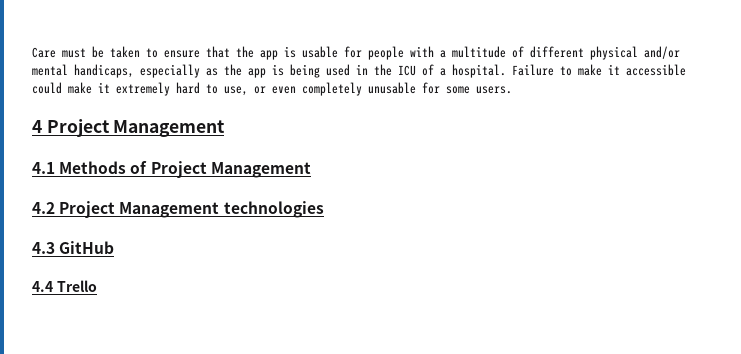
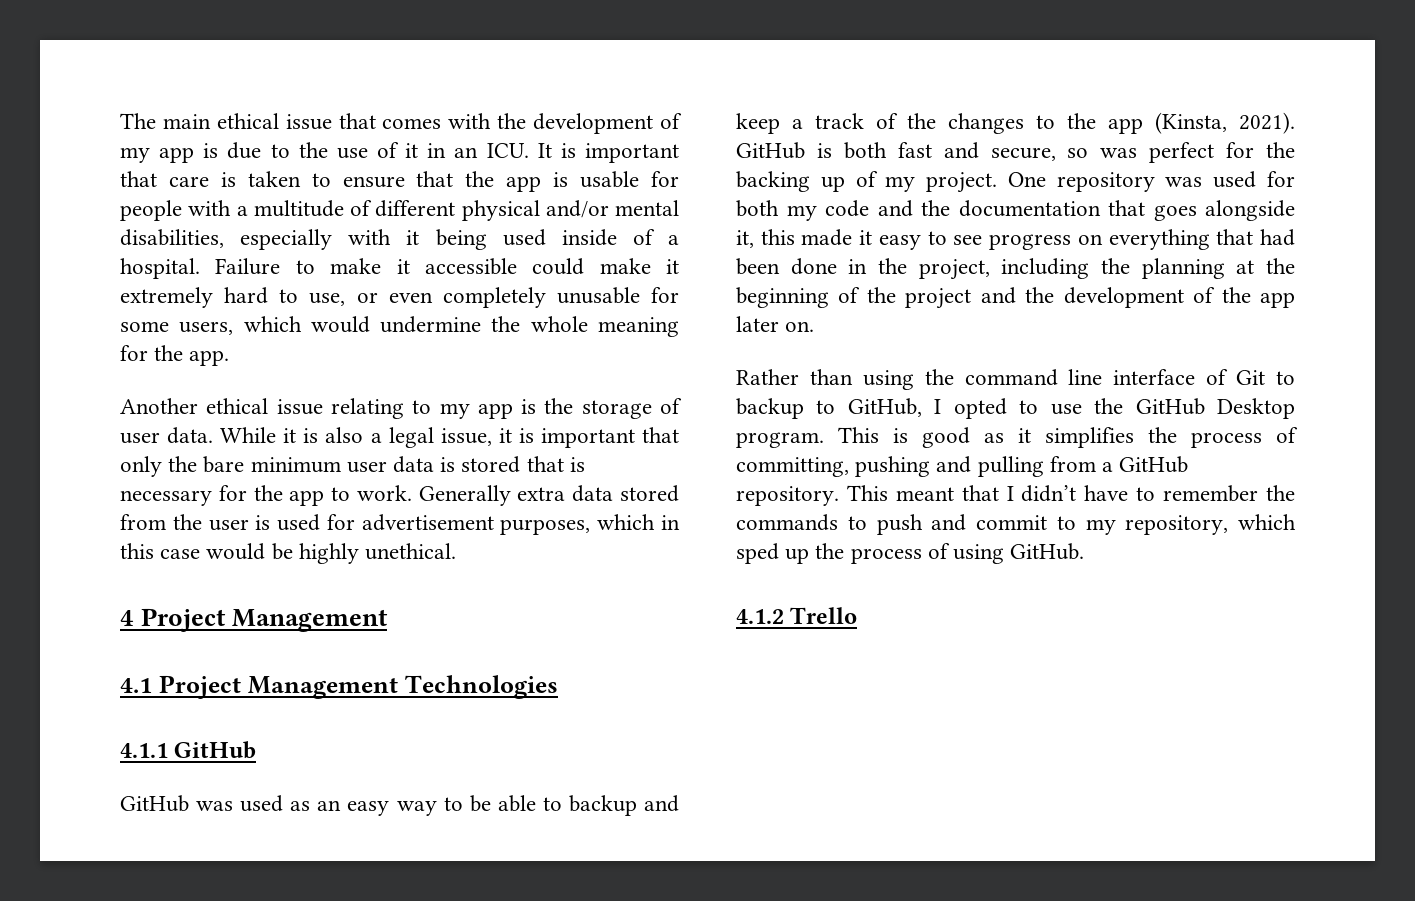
- Care must be taken to ensure that the app is usable for people with a multitude of different physical and/or mental handicaps, especially as the app is being used in the ICU of a hospital.
+ The main ethical issue that comes with the development of my app is due to the use of it in an ICU. It is important that care is taken to ensure that the app is usable for people with a multitude of different physical and/or mental disabilities, especially with it being used inside of a hospital.
- Failure to make it accessible could make it extremely hard to use, or even completely unusable for some users.
+ Failure to make it accessible could make it extremely hard to use, or even completely unusable for some users, which would undermine the whole meaning for the app.
+ Another ethical issue relating to my app is the storage of user data. While it is also a legal issue, it is important that only the bare minimum user data is stored that is necessary for the app to work. Generally extra data stored from the user is used for advertisement purposes, which in this case would be highly unethical.
- 4.1 Methods of Project Management
- 4.2 Project Management technologies
- 4.3 GitHub
- 4.4 Trello
+ 4.1 Project Management Technologies
+ 4.1.1 GitHub
+ GitHub was used as an easy way to be able to backup and keep a track of the changes to the app (Kinsta, 2021). GitHub is both fast and secure, so was perfect for the backing up of my project. One repository was used for both my code and the documentation that goes alongside it, this made it easy to see progress on everything that had been done in the project, including the planning at the beginning of the project and the development of the app later on.
+ Rather than using the command line interface of Git to backup to GitHub, I opted to use the GitHub Desktop program. This is good as it simplifies the process of committing, pushing and pulling from a GitHub repository. This meant that I didn’t have to remember the commands to push and commit to my repository, which sped up the process of using GitHub.
+ 4.1.2 Trello

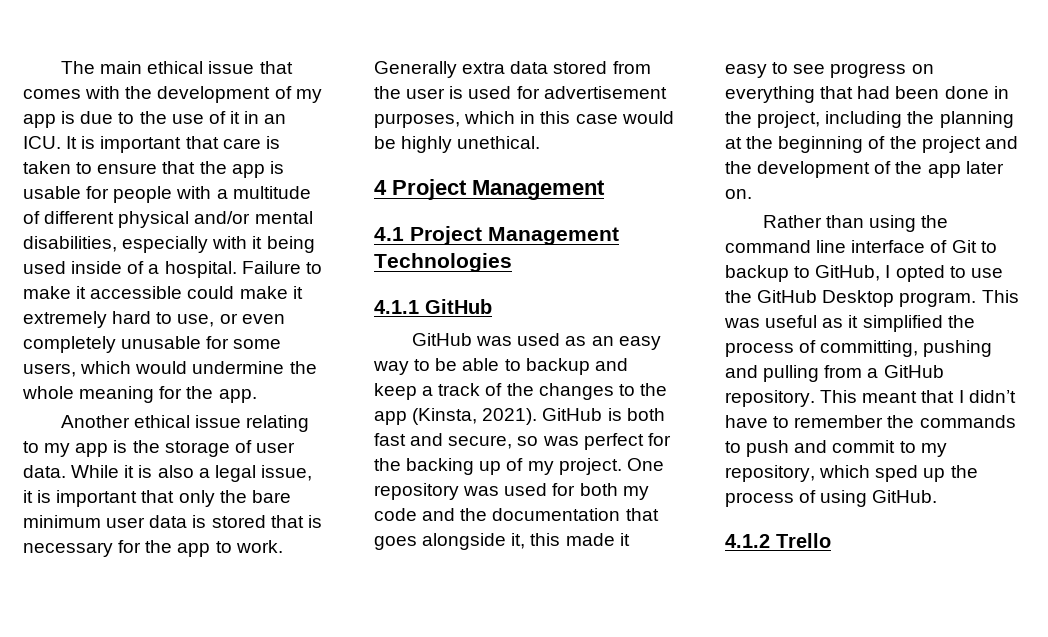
- This is good as it simplifies the process of committing, pushing and pulling from a GitHub repository.
+ This was useful as it simplified the process of committing, pushing and pulling from a GitHub repository.

